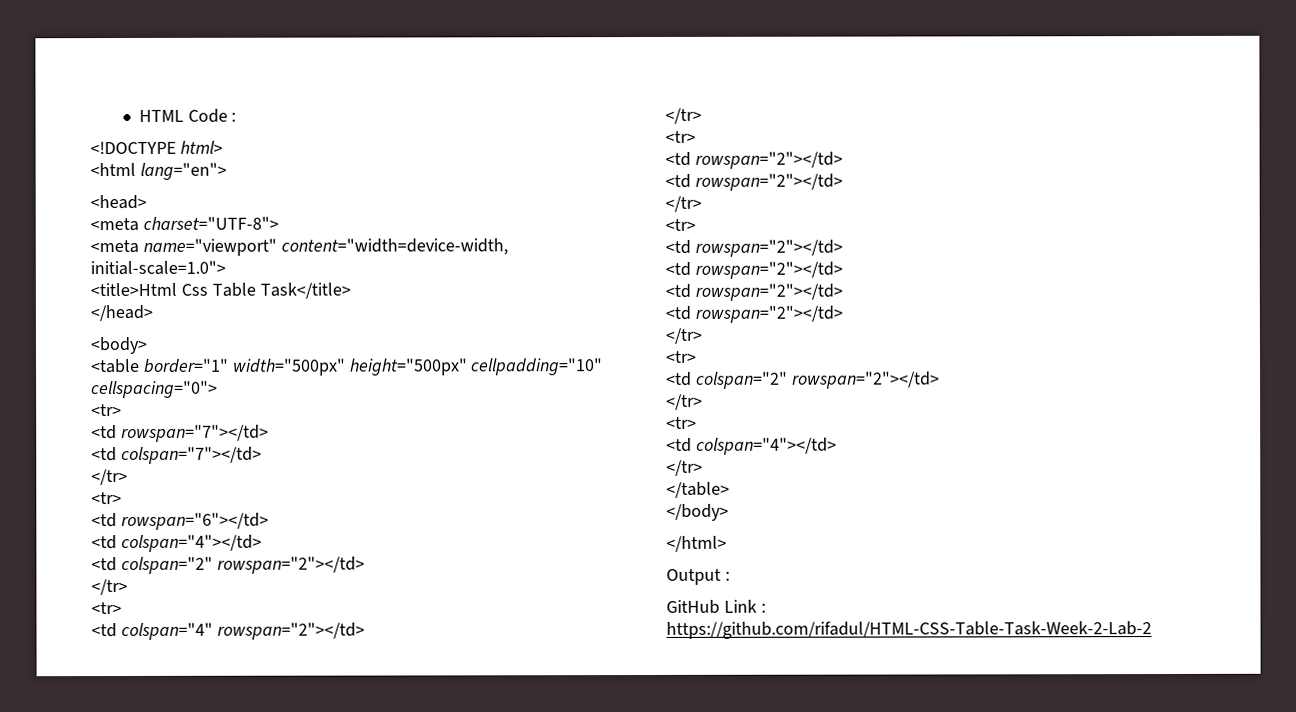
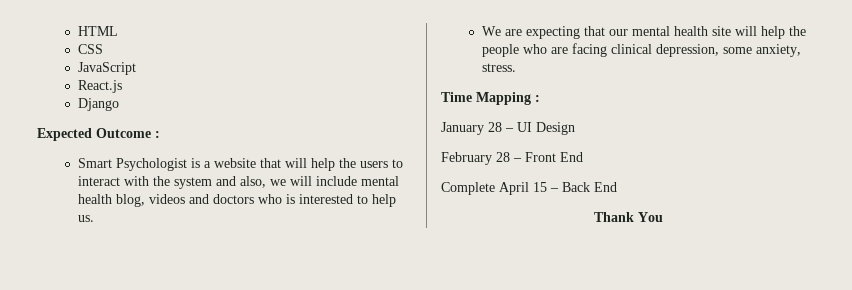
- HTML Code :
- <!DOCTYPE html>
- <html lang="en">
- <head>
- <meta charset="UTF-8">
- <meta name="viewport" content="width=device-width, initial-scale=1.0">
- <title>Html Css Table Task</title>
- </head>
- <body>
- <table border="1" width="500px" height="500px" cellpadding="10" cellspacing="0">
- <tr>
- <td rowspan="7"></td>
- <td colspan="7"></td>
- </tr>
- <tr>
- <td rowspan="6"></td>
- <td colspan="4"></td>
- <td colspan="2" rowspan="2"></td>
- </tr>
- <tr>
- <td colspan="4" rowspan="2"></td>
- </tr>
- <tr>
- <td rowspan="2"></td>
- <td rowspan="2"></td>
- </tr>
- <tr>
- <td rowspan="2"></td>
- <td rowspan="2"></td>
- <td rowspan="2"></td>
- <td rowspan="2"></td>
- </tr>
- <tr>
- <td colspan="2" rowspan="2"></td>
- </tr>
- <tr>
- <td colspan="4"></td>
- </tr>
- </table>
- </body>
- </html>
- Output :
- GitHub Link : https://github.com/rifadul/HTML-CSS-Table-Task-Week-2-Lab-2
+ HTML
+ CSS
+ JavaScript
+ React.js
+ Django
+ Expected Outcome :
+ Smart Psychologist is a website that will help the users to interact with the system and also, we will include mental health blog, videos and doctors who is interested to help us.
+ We are expecting that our mental health site will help the people who are facing clinical depression, some anxiety, stress.
+ Time Mapping :
+ January 28 – UI Design
+ February 28 – Front End
+ Complete April 15 – Back End
+ Thank You

